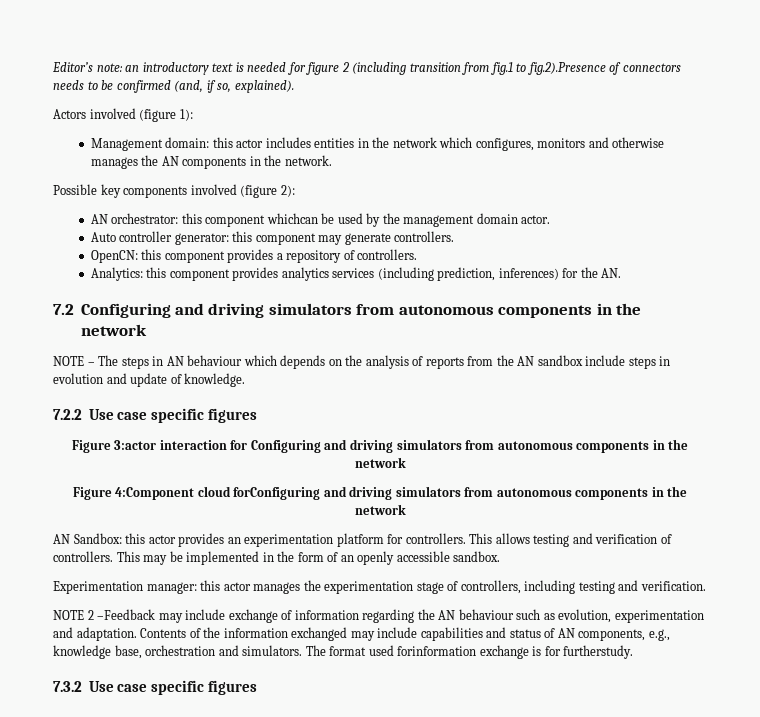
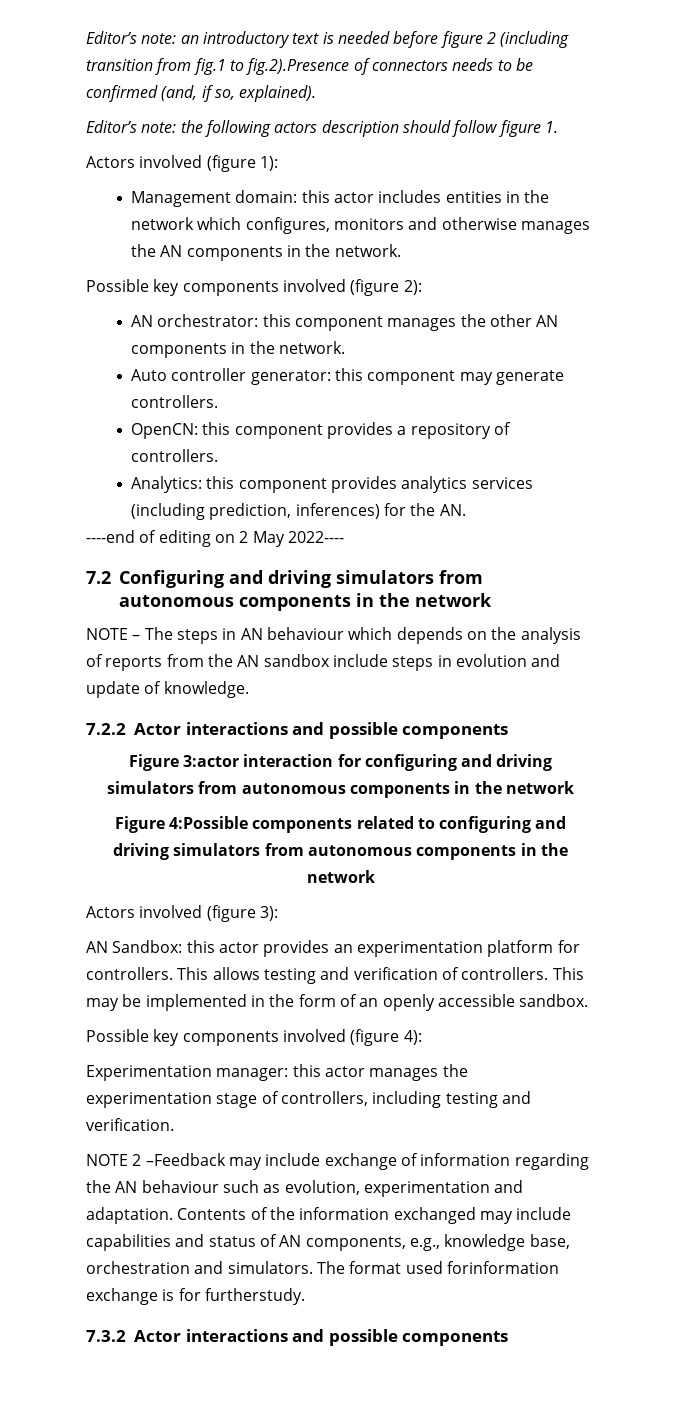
- Editor’s note: an introductory text is needed for figure 2 (including transition from fig.1 to fig.2).Presence of connectors needs to be confirmed (and, if so, explained).
+ Editor’s note: an introductory text is needed before figure 2 (including transition from fig.1 to fig.2).Presence of connectors needs to be confirmed (and, if so, explained).
+ Editor’s note: the following actors description should follow figure 1.
- AN orchestrator: this component whichcan be used by the management domain actor.
+ AN orchestrator: this component manages the other AN components in the network.
+ ----end of editing on 2 May 2022----
- 7.2.2 Use case specific figures
+ 7.2.2 Actor interactions and possible components
- Figure 3:actor interaction for Configuring and driving simulators from autonomous components in the network
+ Figure 3:actor interaction for configuring and driving simulators from autonomous components in the network
- Figure 4:Component cloud forConfiguring and driving simulators from autonomous components in the network
+ Figure 4:Possible components related to configuring and driving simulators from autonomous components in the network
+ Actors involved (figure 3):
+ Possible key components involved (figure 4):
- 7.3.2 Use case specific figures
+ 7.3.2 Actor interactions and possible components

